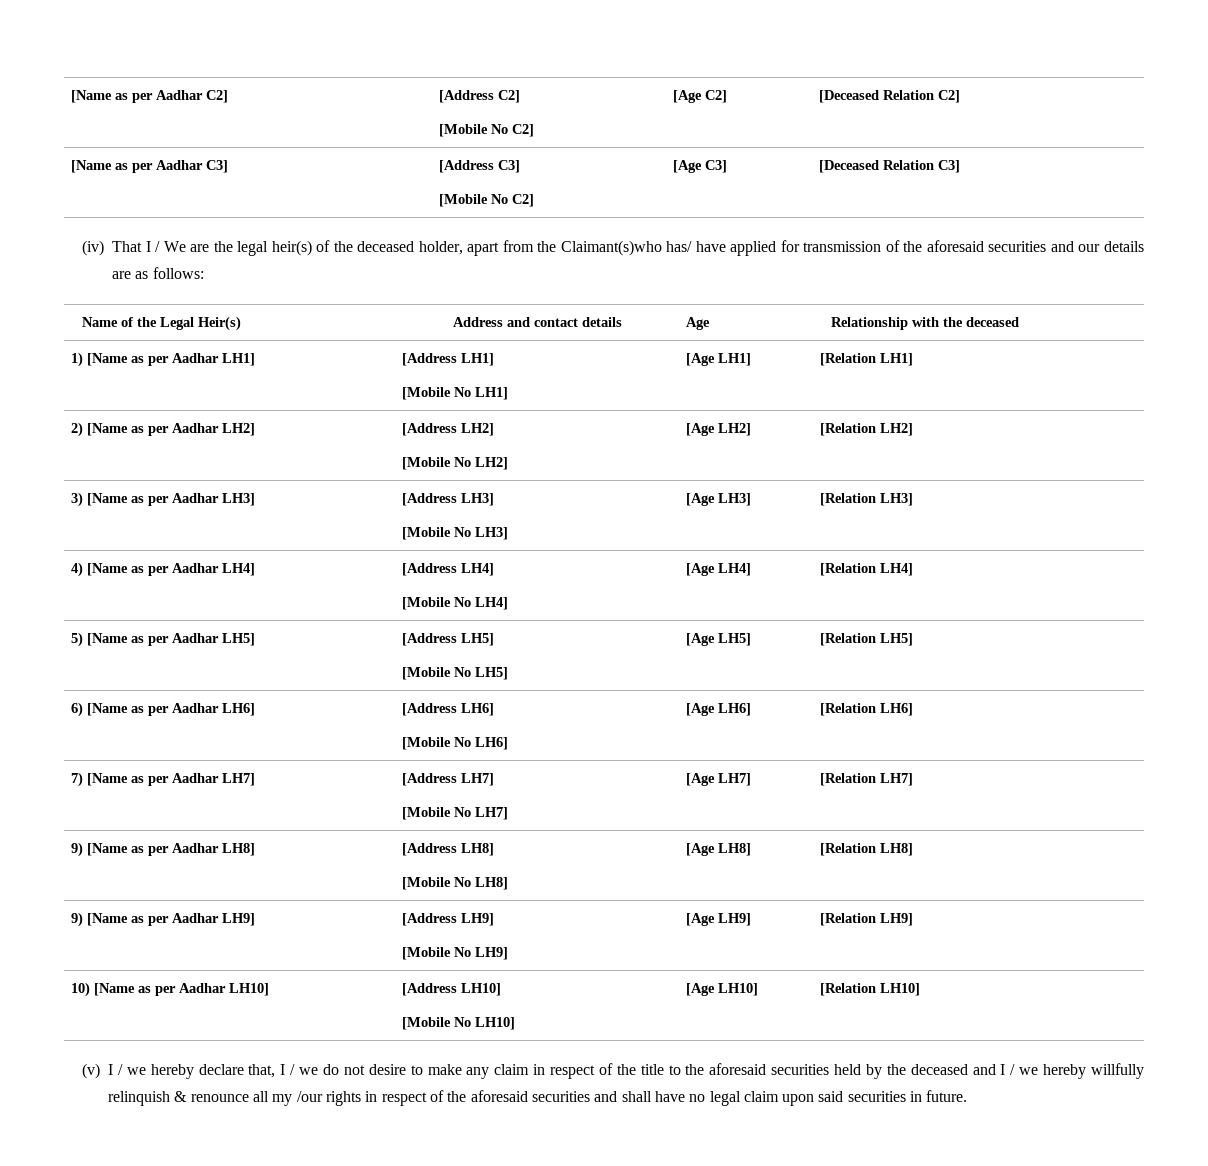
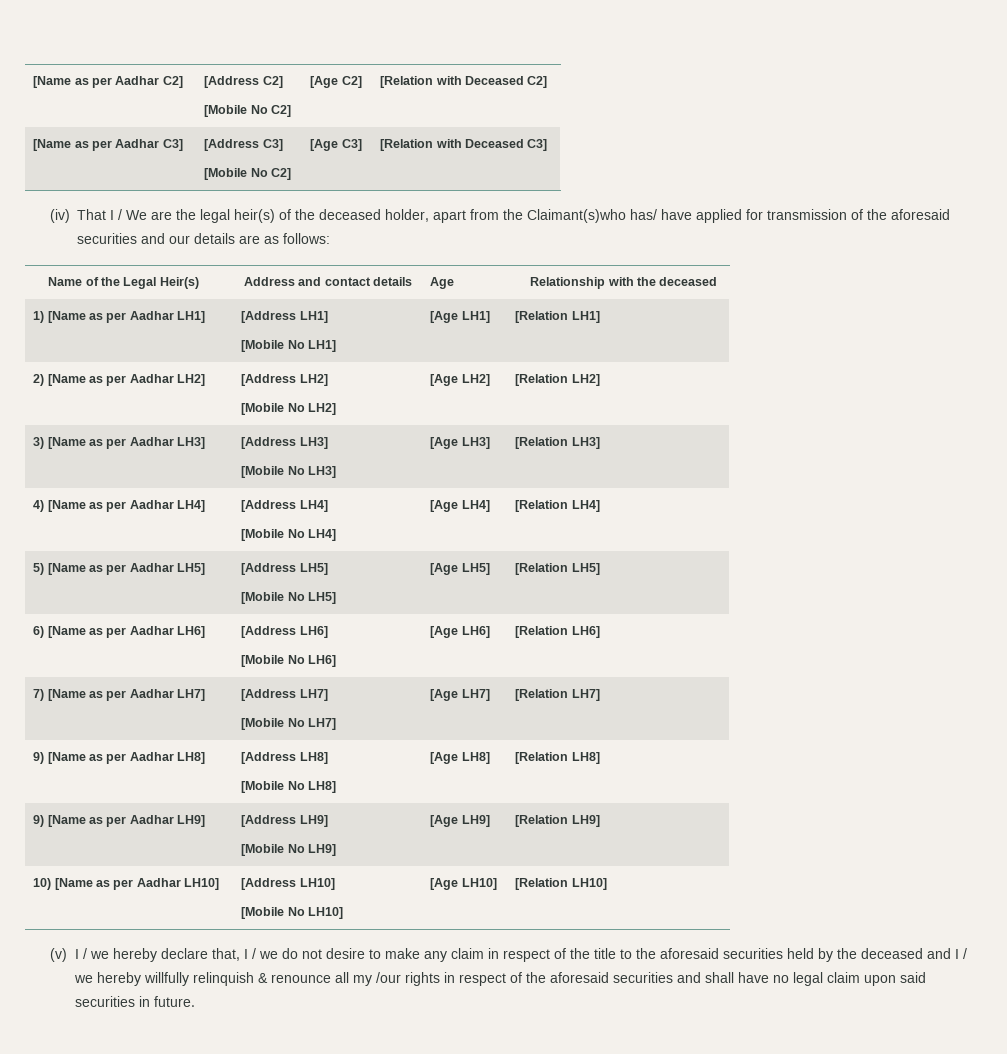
  [Name as per Aadhar C2] | [Address C2]
- [Mobile No C2] | [Age C2] | [Deceased Relation C2]
+ [Mobile No C2] | [Age C2] | [Relation with Deceased C2]
  [Name as per Aadhar C3] | [Address C3]
- [Mobile No C2] | [Age C3] | [Deceased Relation C3]
+ [Mobile No C2] | [Age C3] | [Relation with Deceased C3]

